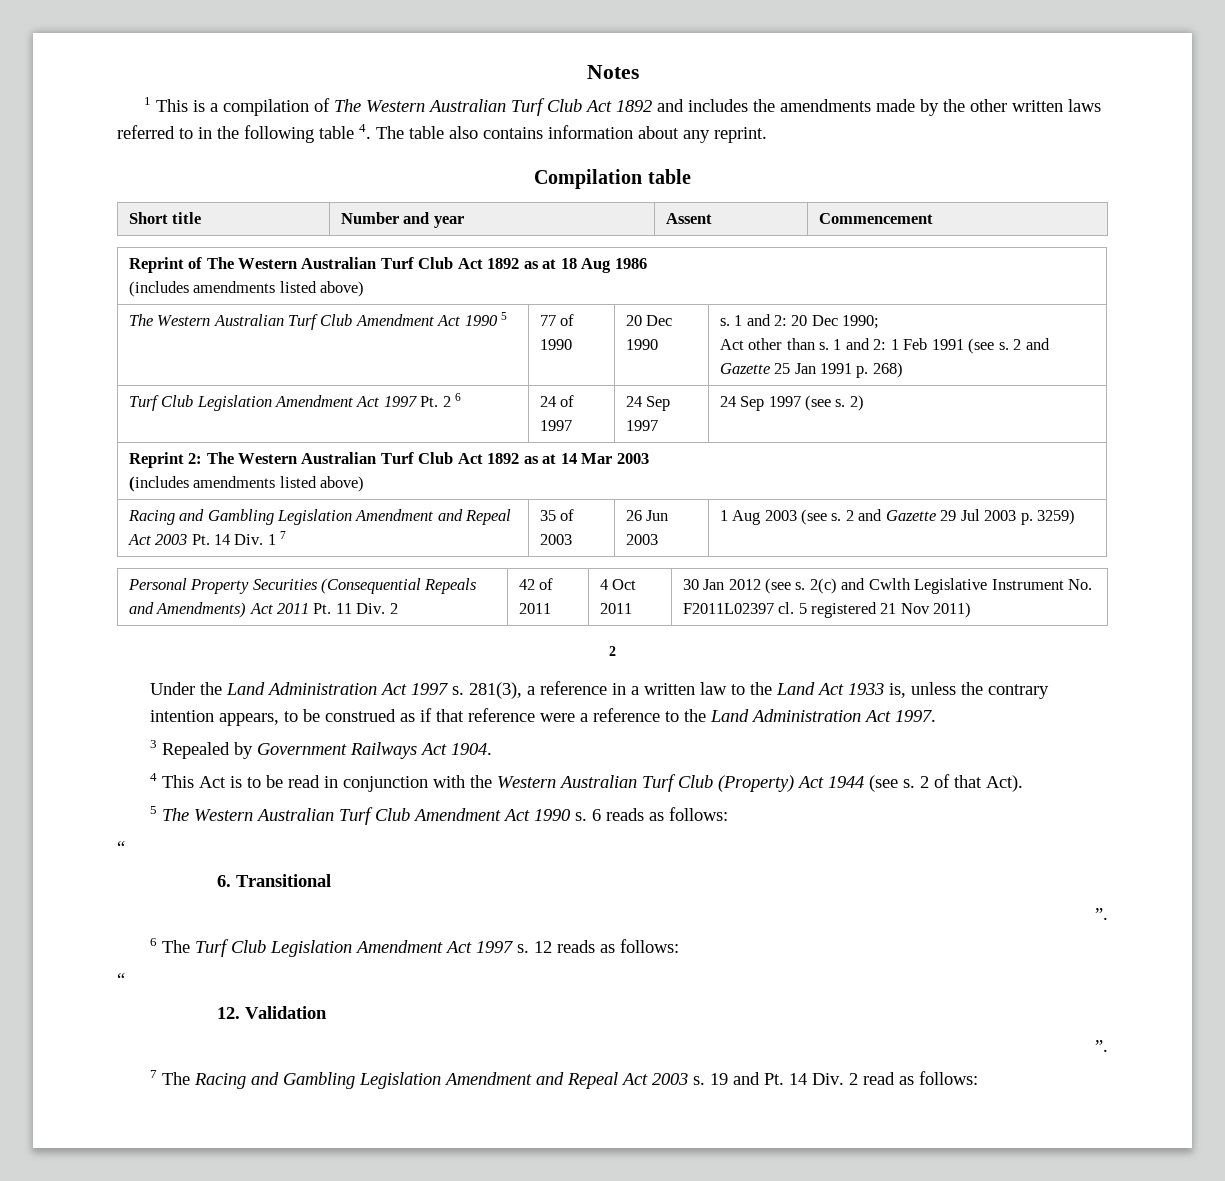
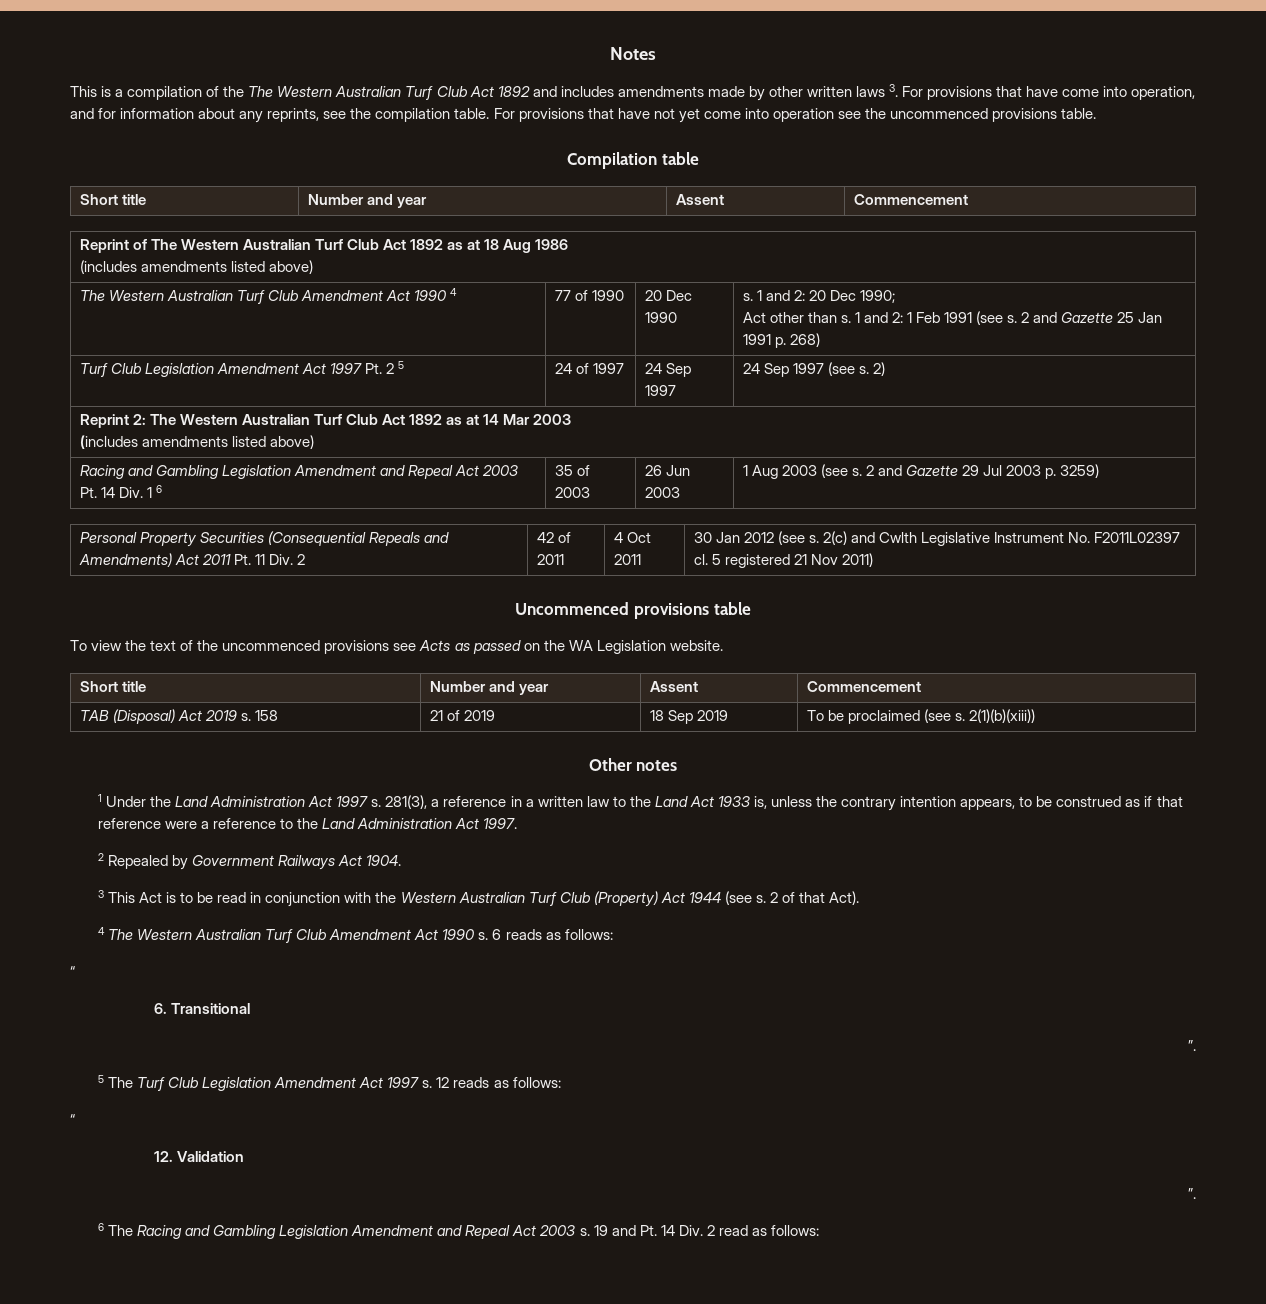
- 1 This is a compilation of The Western Australian Turf Club Act 1892 and includes the amendments made by the other written laws referred to in the following table 4. The table also contains information about any reprint.
+ This is a compilation of the The Western Australian Turf Club Act 1892 and includes amendments made by other written laws 3. For provisions that have come into operation, and for information about any reprints, see the compilation table. For provisions that have not yet come into operation see the uncommenced provisions table.
- The Western Australian Turf Club Amendment Act 1990 5
+ The Western Australian Turf Club Amendment Act 1990 4
- Turf Club Legislation Amendment Act 1997 Pt. 2 6 | 24 of 1997 | 24 Sep 1997 | 24 Sep 1997 (see s. 2)
+ Turf Club Legislation Amendment Act 1997 Pt. 2 5 | 24 of 1997 | 24 Sep 1997 | 24 Sep 1997 (see s. 2)
- Racing and Gambling Legislation Amendment and Repeal Act 2003 Pt. 14 Div. 1 7 | 35 of 2003 | 26 Jun 2003 | 1 Aug 2003 (see s. 2 and Gazette 29 Jul 2003 p. 3259)
+ Racing and Gambling Legislation Amendment and Repeal Act 2003 Pt. 14 Div. 1 6 | 35 of 2003 | 26 Jun 2003 | 1 Aug 2003 (see s. 2 and Gazette 29 Jul 2003 p. 3259)
  Personal Property Securities (Consequential Repeals and Amendments) Act 2011 Pt. 11 Div. 2 | 42 of 2011 | 4 Oct 2011 | 30 Jan 2012 (see s. 2(c) and Cwlth Legislative Instrument No. F2011L02397 cl. 5 registered 21 Nov 2011)
- 2
- Under the Land Administration Act 1997 s.
+ Uncommenced provisions table
+ To view the text of the uncommenced provisions see Acts as passed on the WA Legislation website.
+ Short title | Number and year | Assent | Commencement
+ TAB (Disposal) Act 2019 s. 158 | 21 of 2019 | 18 Sep 2019 | To be proclaimed (see s. 2(1)(b)(xiii))
+ Other notes
+ 1 Under the Land Administration Act 1997 s.
- 3 Repealed by Government Railways Act 1904.
+ 2 Repealed by Government Railways Act 1904.
- 4 This Act is to be read in conjunction with the Western Australian Turf Club (Property) Act 1944 (see s.
+ 3 This Act is to be read in conjunction with the Western Australian Turf Club (Property) Act 1944 (see s.
- 5 The Western Australian Turf Club Amendment Act 1990 s.
+ 4 The Western Australian Turf Club Amendment Act 1990 s.
- 6 The Turf Club Legislation Amendment Act 1997 s.
+ 5 The Turf Club Legislation Amendment Act 1997 s.
- 7 The Racing and Gambling Legislation Amendment and Repeal Act 2003 s.
+ 6 The Racing and Gambling Legislation Amendment and Repeal Act 2003 s.

